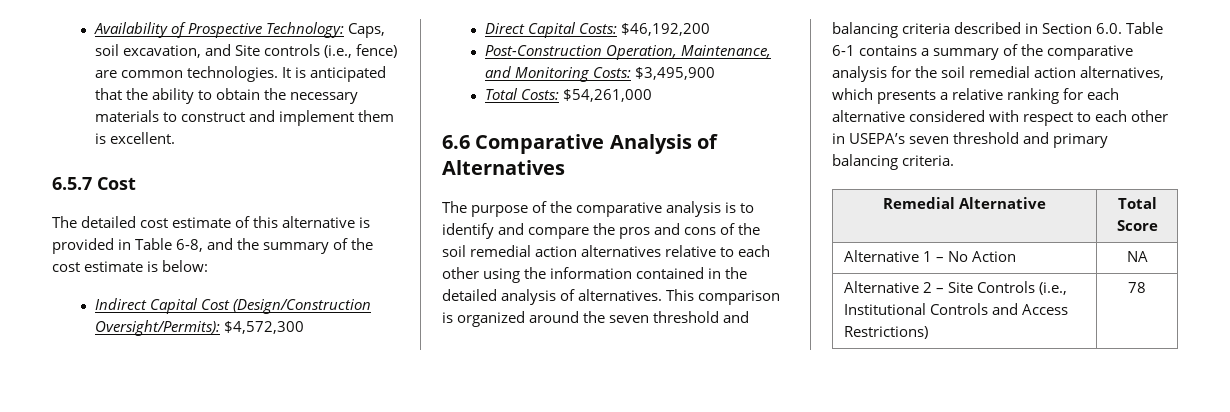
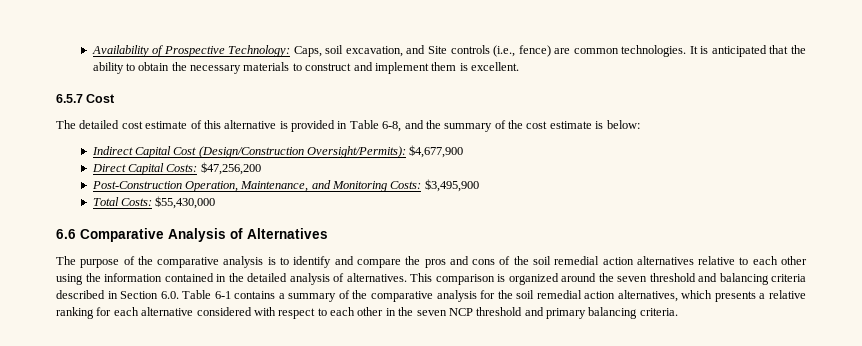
- Indirect Capital Cost (Design/Construction Oversight/Permits): $4,572,300
+ Indirect Capital Cost (Design/Construction Oversight/Permits): $4,677,900
- Direct Capital Costs: $46,192,200
+ Direct Capital Costs: $47,256,200
- Total Costs: $54,261,000
+ Total Costs: $55,430,000
- This comparison is organized around the seven threshold and balancing criteria described in Section 6.0. Table 6-1 contains a summary of the comparative analysis for the soil remedial action alternatives, which presents a relative ranking for each alternative considered with respect to each other in USEPA’s seven threshold and primary balancing criteria.
+ This comparison is organized around the seven threshold and balancing criteria described in Section 6.0. Table 6-1 contains a summary of the comparative analysis for the soil remedial action alternatives, which presents a relative ranking for each alternative considered with respect to each other in the seven NCP threshold and primary balancing criteria.
- Remedial Alternative | Total Score
- Alternative 1 – No Action | NA
- Alternative 2 – Site Controls (i.e., Institutional Controls and Access Restrictions) | 78

